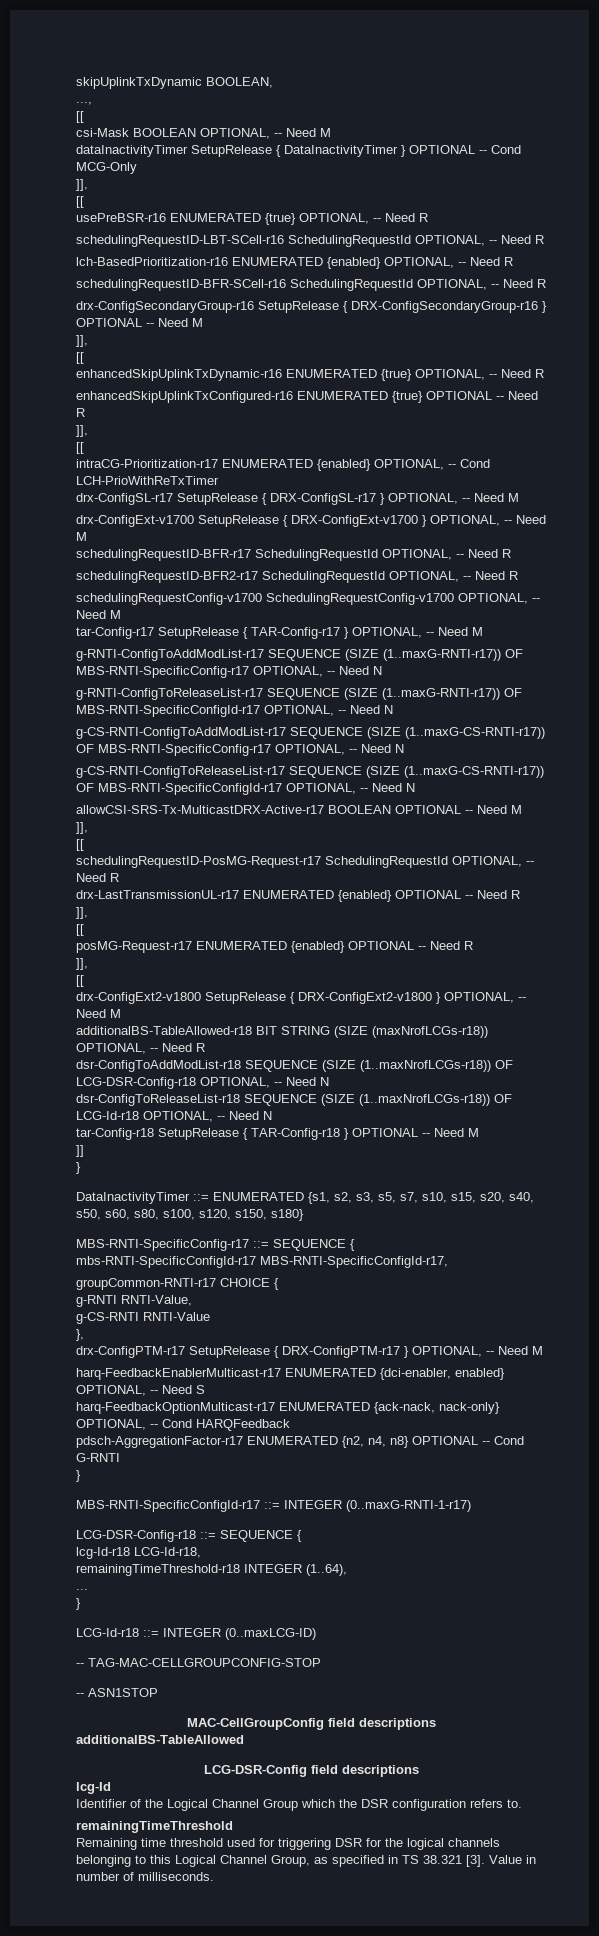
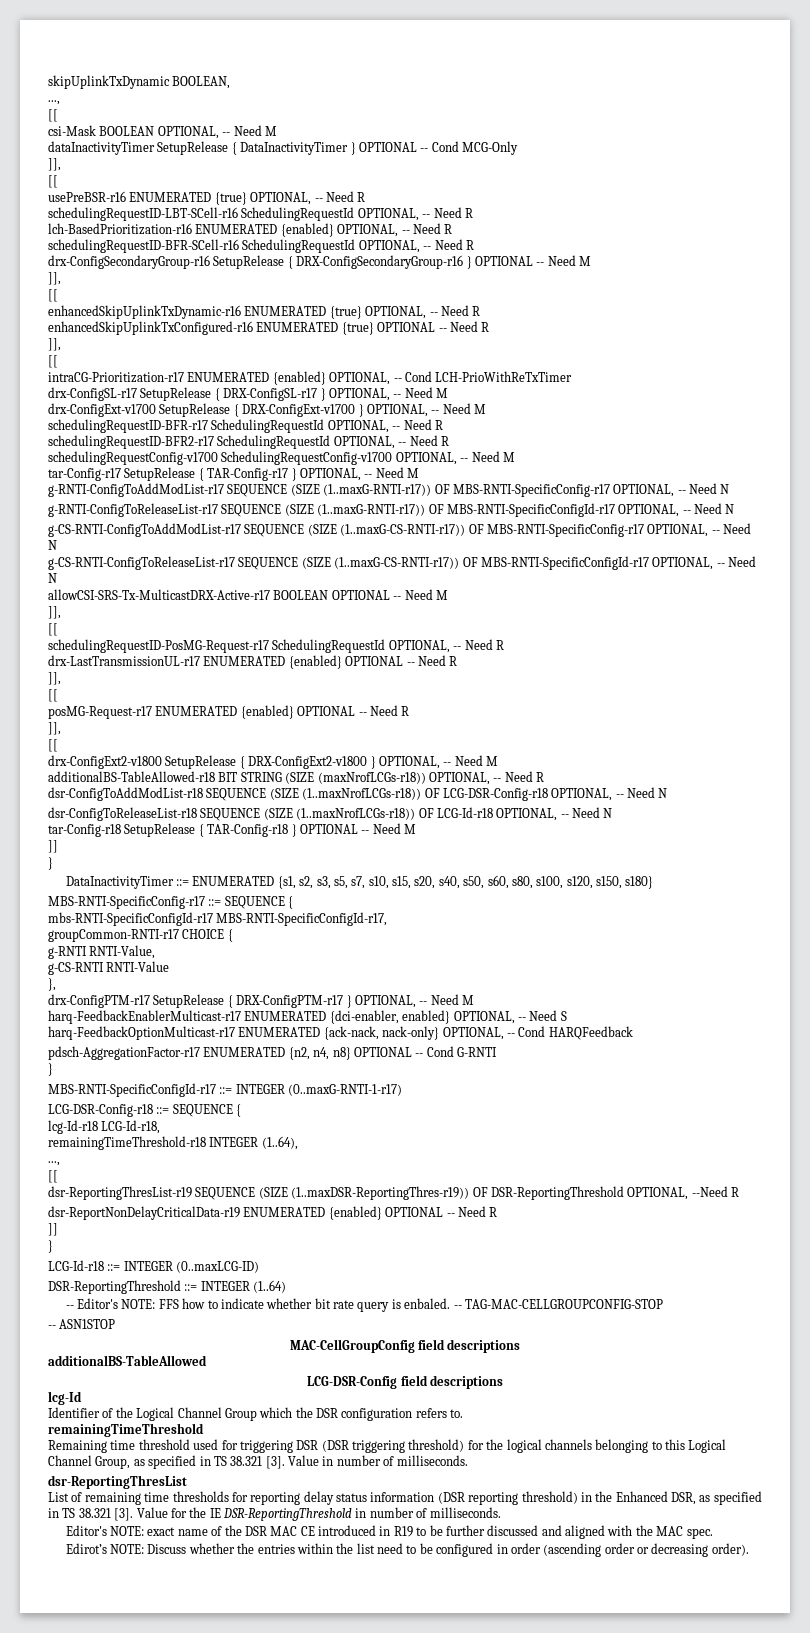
  remainingTimeThreshold-r18 INTEGER (1..64),
- ...
+ ...,
+ [[
+ dsr-ReportingThresList-r19 SEQUENCE (SIZE (1..maxDSR-ReportingThres-r19)) OF DSR-ReportingThreshold OPTIONAL, --Need R
+ dsr-ReportNonDelayCriticalData-r19 ENUMERATED {enabled} OPTIONAL -- Need R
+ ]]
+ DSR-ReportingThreshold ::= INTEGER (1..64)
+ -- Editor's NOTE: FFS how to indicate whether bit rate query is enbaled.
- Remaining time threshold used for triggering DSR for the logical channels belonging to this Logical Channel Group, as specified in TS 38.321 [3].
+ Remaining time threshold used for triggering DSR (DSR triggering threshold) for the logical channels belonging to this Logical Channel Group, as specified in TS 38.321 [3].
+ dsr-ReportingThresList
+ List of remaining time thresholds for reporting delay status information (DSR reporting threshold) in the Enhanced DSR, as specified in TS 38.321 [3]. Value for the IE DSR-ReportingThreshold in number of milliseconds.
+ Editor's NOTE: exact name of the DSR MAC CE introduced in R19 to be further discussed and aligned with the MAC spec.
+ Edirot’s NOTE: Discuss whether the entries within the list need to be configured in order (ascending order or decreasing order).

